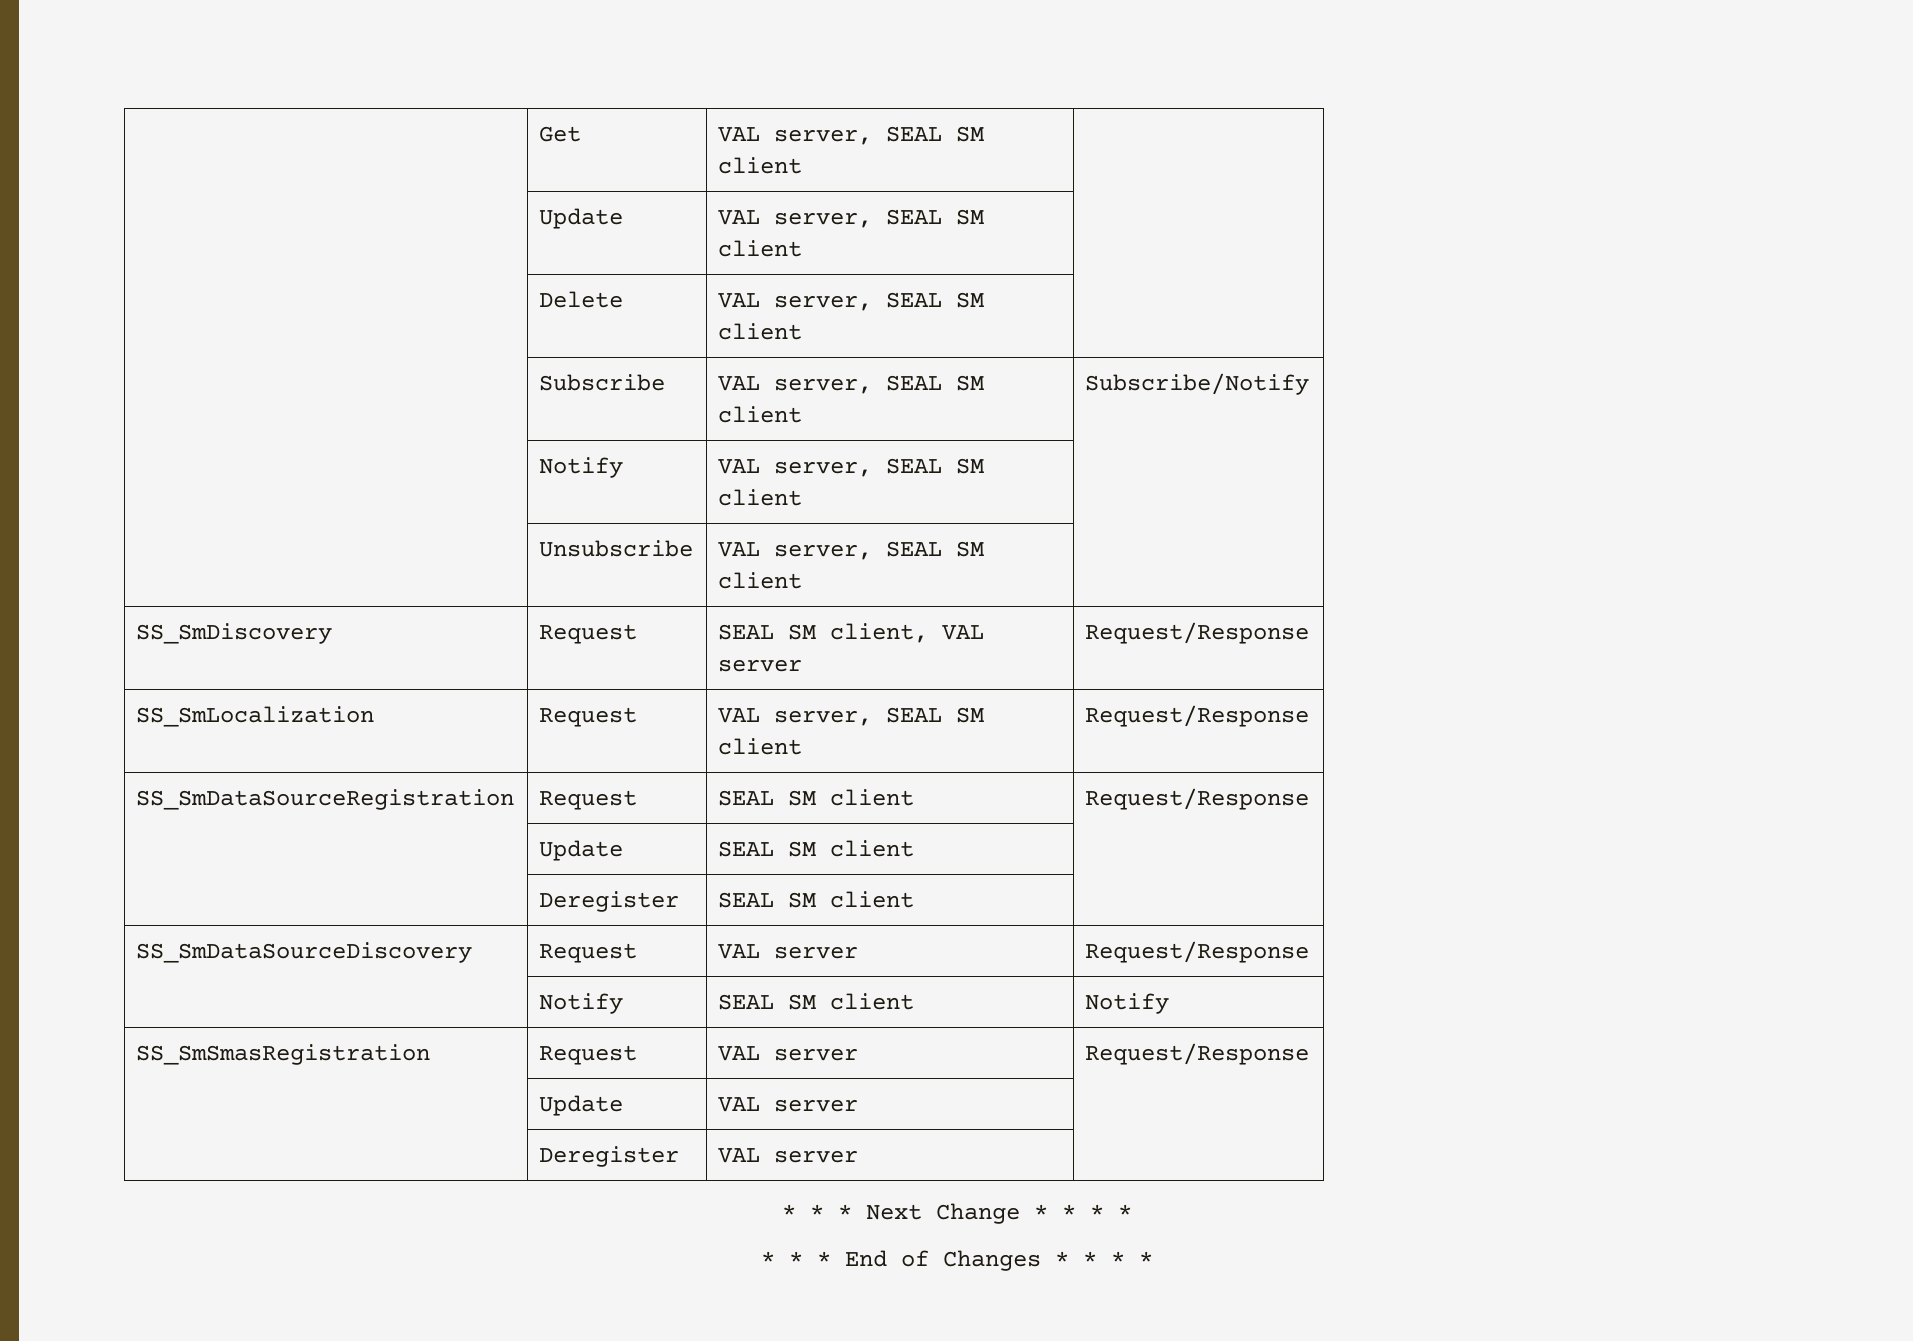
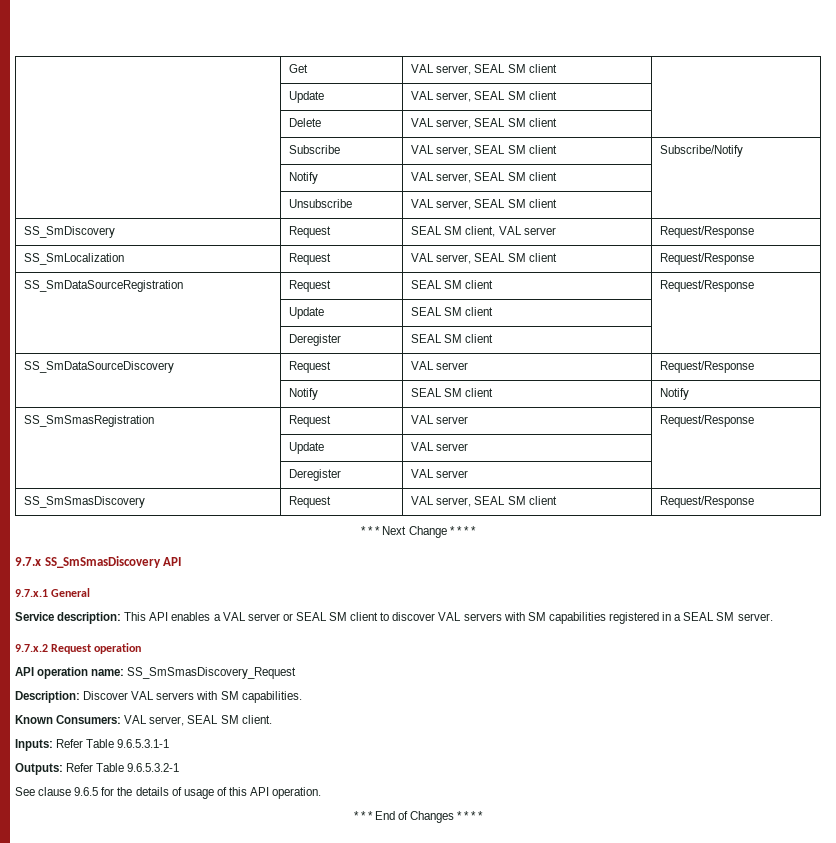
+ SS_SmSmasDiscovery | Request | VAL server, SEAL SM client | Request/Response
+ 9.7.x SS_SmSmasDiscovery API
+ 9.7.x.1 General
+ Service description: This API enables a VAL server or SEAL SM client to discover VAL servers with SM capabilities registered in a SEAL SM server.
+ 9.7.x.2 Request operation
+ API operation name: SS_SmSmasDiscovery_Request
+ Description: Discover VAL servers with SM capabilities.
+ Known Consumers: VAL server, SEAL SM client.
+ Inputs: Refer Table 9.6.5.3.1-1
+ Outputs: Refer Table 9.6.5.3.2-1
+ See clause 9.6.5 for the details of usage of this API operation.

